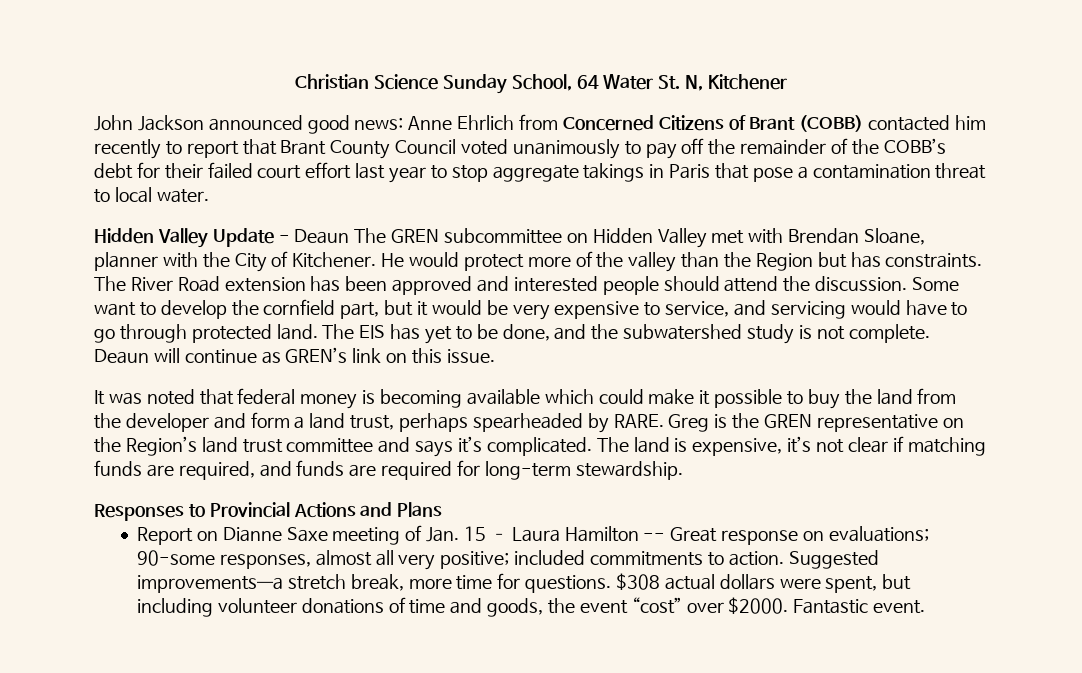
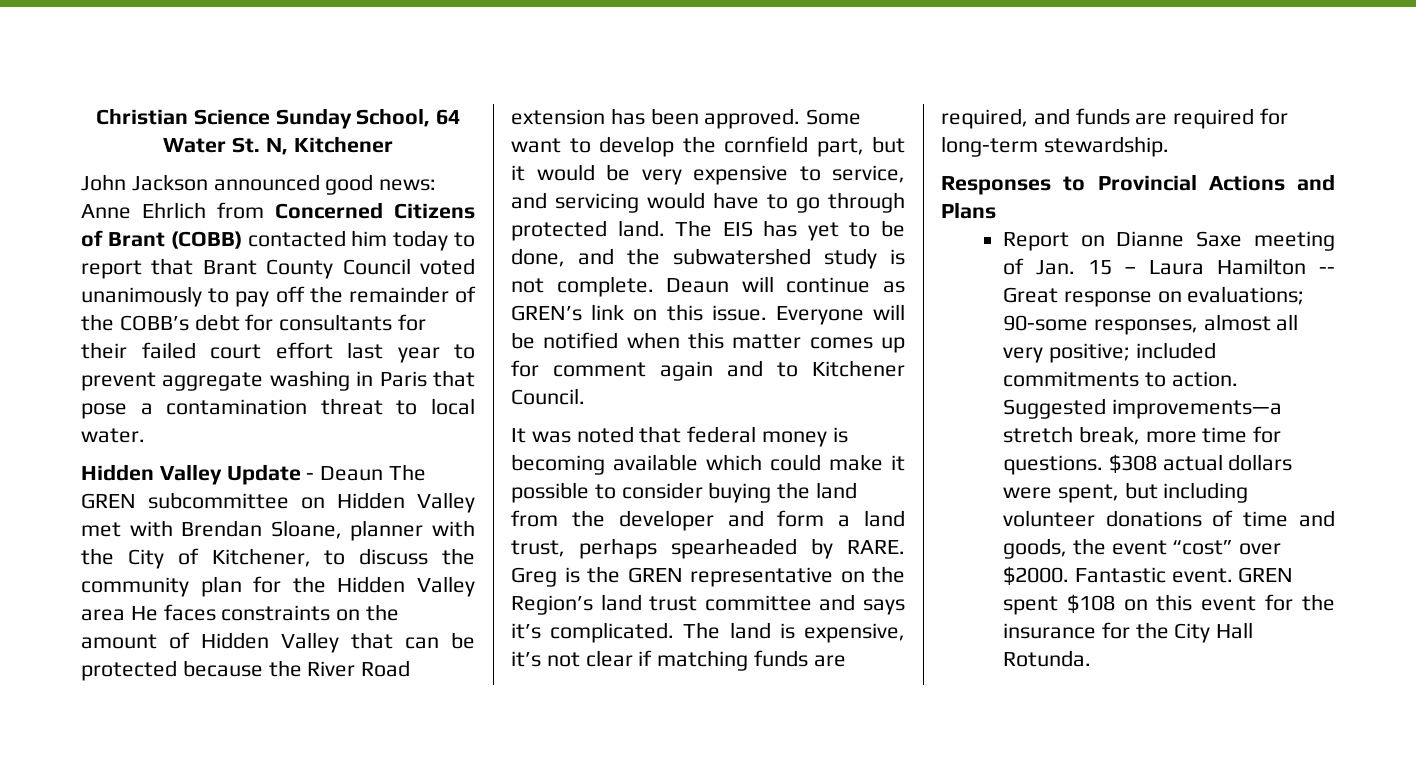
- John Jackson announced good news: Anne Ehrlich from Concerned Citizens of Brant (COBB) contacted him recently to report that Brant County Council voted unanimously to pay off the remainder of the COBB’s debt for their failed court effort last year to stop aggregate takings in Paris that pose a contamination threat to local water.
+ John Jackson announced good news: Anne Ehrlich from Concerned Citizens of Brant (COBB) contacted him today to report that Brant County Council voted unanimously to pay off the remainder of the COBB’s debt for consultants for their failed court effort last year to prevent aggregate washing in Paris that pose a contamination threat to local water.
- Hidden Valley Update - Deaun The GREN subcommittee on Hidden Valley met with Brendan Sloane, planner with the City of Kitchener. He would protect more of the valley than the Region but has constraints. The River Road extension has been approved and interested people should attend the discussion.
+ Hidden Valley Update - Deaun The GREN subcommittee on Hidden Valley met with Brendan Sloane, planner with the City of Kitchener, to discuss the community plan for the Hidden Valley area He faces constraints on the amount of Hidden Valley that can be protected because the River Road extension has been approved.
+ Everyone will be notified when this matter comes up for comment again and to Kitchener Council.
- It was noted that federal money is becoming available which could make it possible to buy the land from the developer and form a land trust, perhaps spearheaded by RARE.
+ It was noted that federal money is becoming available which could make it possible to consider buying the land from the developer and form a land trust, perhaps spearheaded by RARE.
+ GREN spent $108 on this event for the insurance for the City Hall Rotunda.

